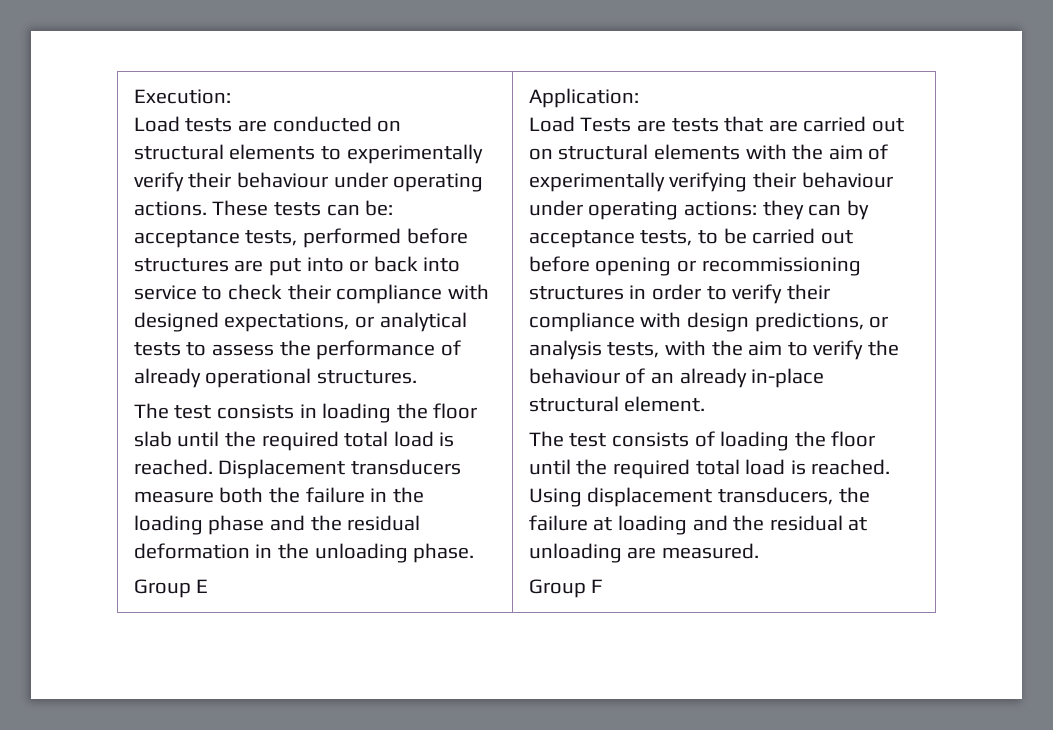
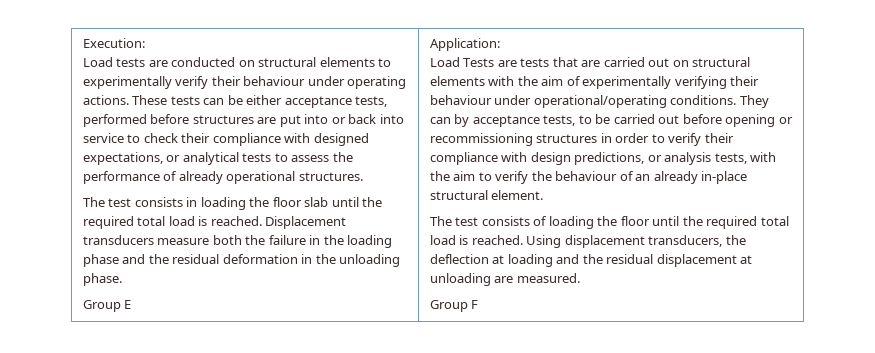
- These tests can be: acceptance tests, performed before structures are put into or back into service to check their compliance with designed expectations, or analytical tests to assess the performance of already operational structures.
+ These tests can be either acceptance tests, performed before structures are put into or back into service to check their compliance with designed expectations, or analytical tests to assess the performance of already operational structures.
- Load Tests are tests that are carried out on structural elements with the aim of experimentally verifying their behaviour under operating actions: they can by acceptance tests, to be carried out before opening or recommissioning structures in order to verify their compliance with design predictions, or analysis tests, with the aim to verify the behaviour of an already in-place structural element.
+ Load Tests are tests that are carried out on structural elements with the aim of experimentally verifying their behaviour under operational/operating conditions. They can by acceptance tests, to be carried out before opening or recommissioning structures in order to verify their compliance with design predictions, or analysis tests, with the aim to verify the behaviour of an already in-place structural element.
- Using displacement transducers, the failure at loading and the residual at unloading are measured.
+ Using displacement transducers, the deflection at loading and the residual displacement at unloading are measured.

